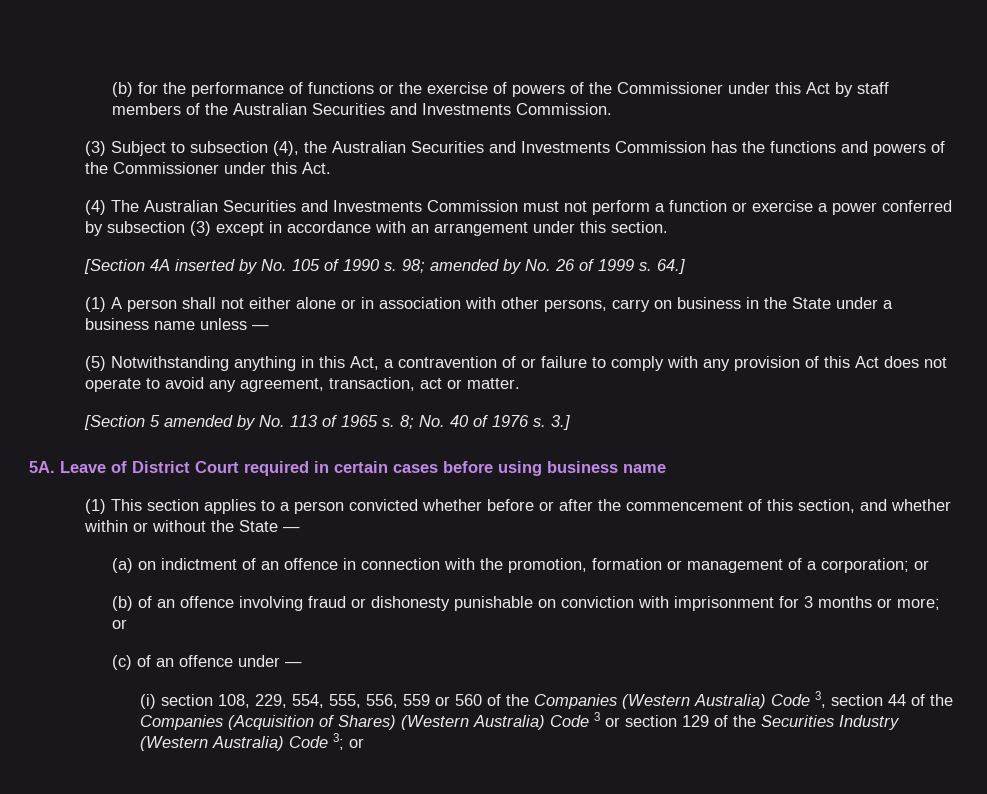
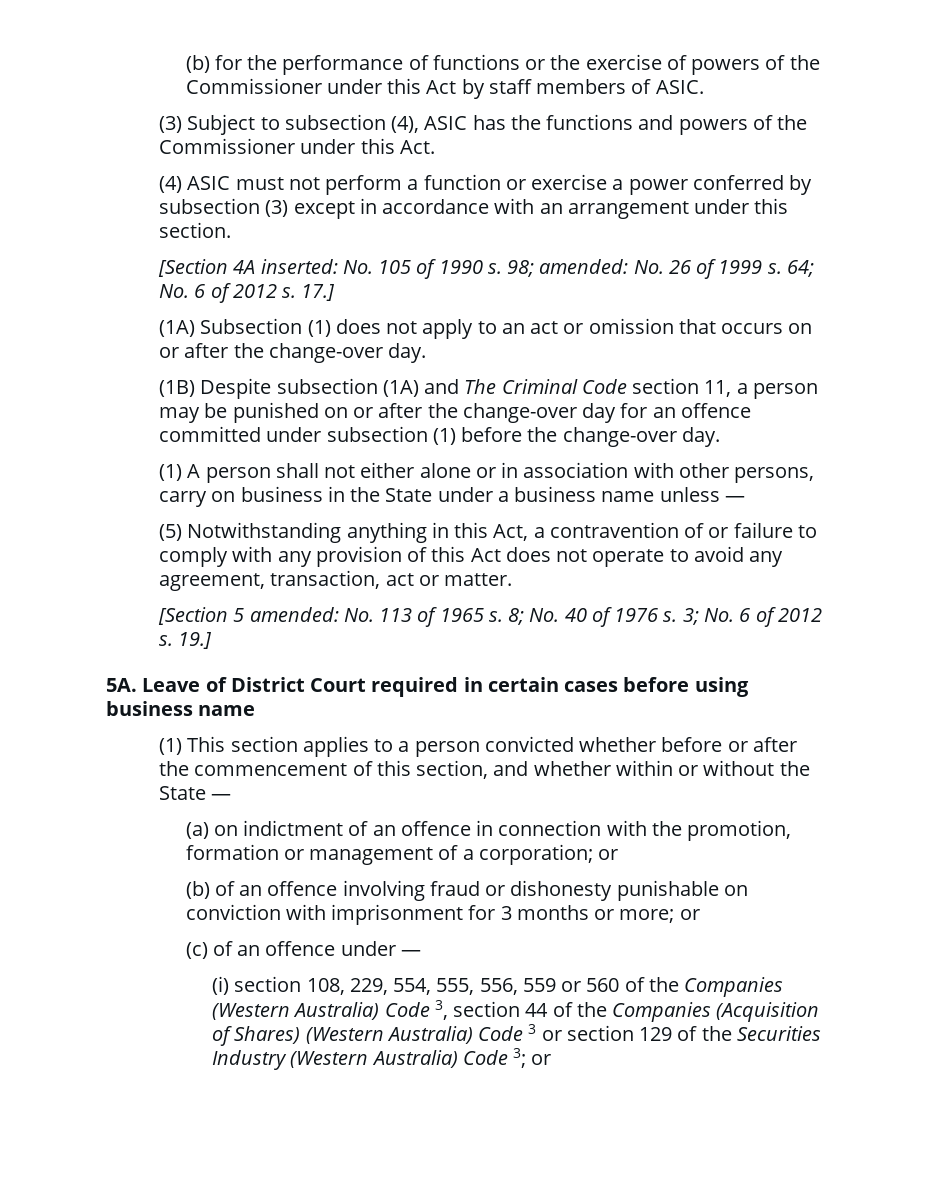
- (b) for the performance of functions or the exercise of powers of the Commissioner under this Act by staff members of the Australian Securities and Investments Commission.
+ (b) for the performance of functions or the exercise of powers of the Commissioner under this Act by staff members of ASIC.
- (3) Subject to subsection (4), the Australian Securities and Investments Commission has the functions and powers of the Commissioner under this Act.
+ (3) Subject to subsection (4), ASIC has the functions and powers of the Commissioner under this Act.
- (4) The Australian Securities and Investments Commission must not perform a function or exercise a power conferred by subsection (3) except in accordance with an arrangement under this section.
+ (4) ASIC must not perform a function or exercise a power conferred by subsection (3) except in accordance with an arrangement under this section.
- [Section 4A inserted by No. 105 of 1990 s.
+ [Section 4A inserted: No. 105 of 1990 s.
- 98; amended by No. 26 of 1999 s.
+ 98; amended: No. 26 of 1999 s.
- 64.]
+ 64; No. 6 of 2012 s. 17.]
+ (1A) Subsection (1) does not apply to an act or omission that occurs on or after the change-over day.
+ (1B) Despite subsection (1A) and The Criminal Code section 11, a person may be punished on or after the change-over day for an offence committed under subsection (1) before the change-over day.
- [Section 5 amended by No. 113 of 1965 s.
+ [Section 5 amended: No. 113 of 1965 s.
- 3.]
+ 3; No. 6 of 2012 s. 19.]

